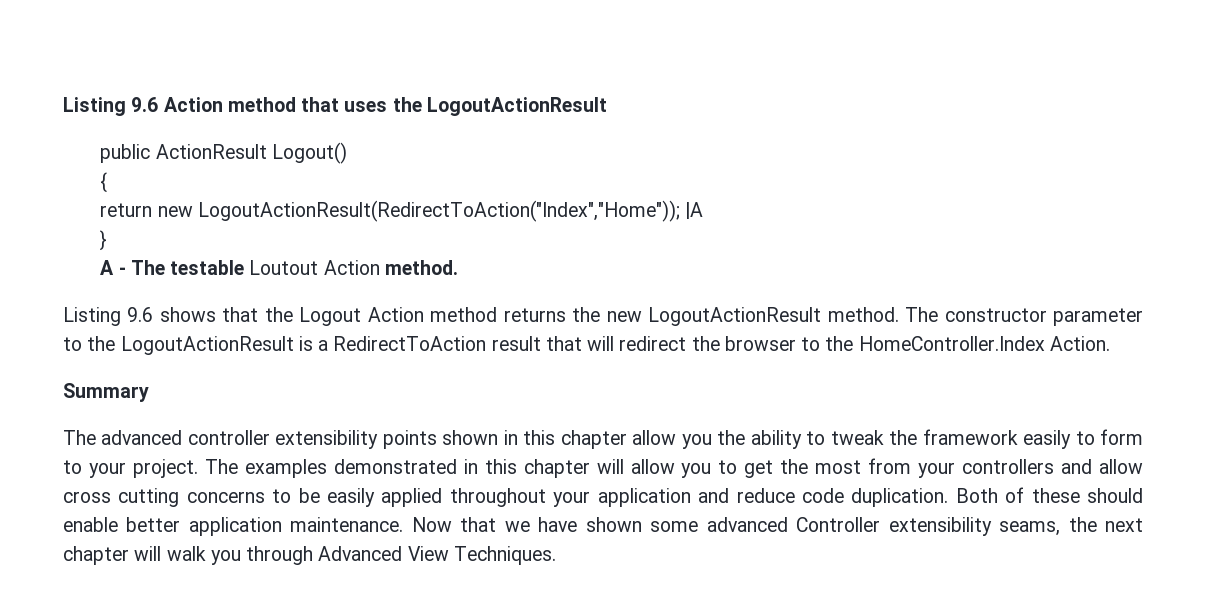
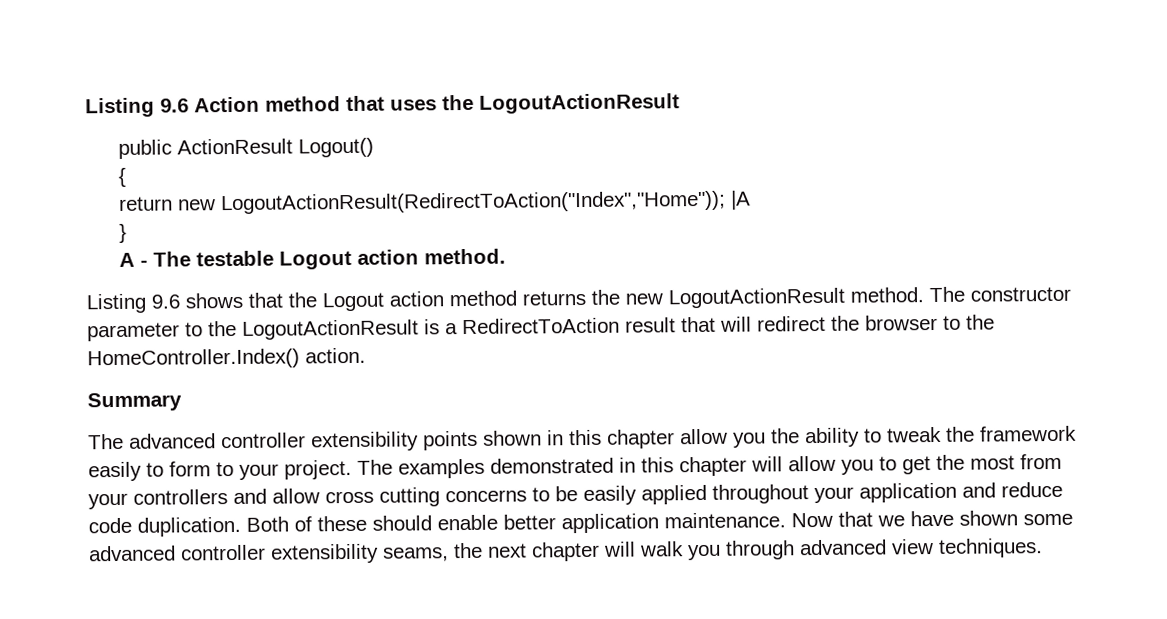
- A - The testable Loutout Action method.
+ A - The testable Logout action method.
- Listing 9.6 shows that the Logout Action method returns the new LogoutActionResult method.
+ Listing 9.6 shows that the Logout action method returns the new LogoutActionResult method.
- The constructor parameter to the LogoutActionResult is a RedirectToAction result that will redirect the browser to the HomeController.Index Action.
+ The constructor parameter to the LogoutActionResult is a RedirectToAction result that will redirect the browser to the HomeController.Index() action.
- Now that we have shown some advanced Controller extensibility seams, the next chapter will walk you through Advanced View Techniques.
+ Now that we have shown some advanced controller extensibility seams, the next chapter will walk you through advanced view techniques.

